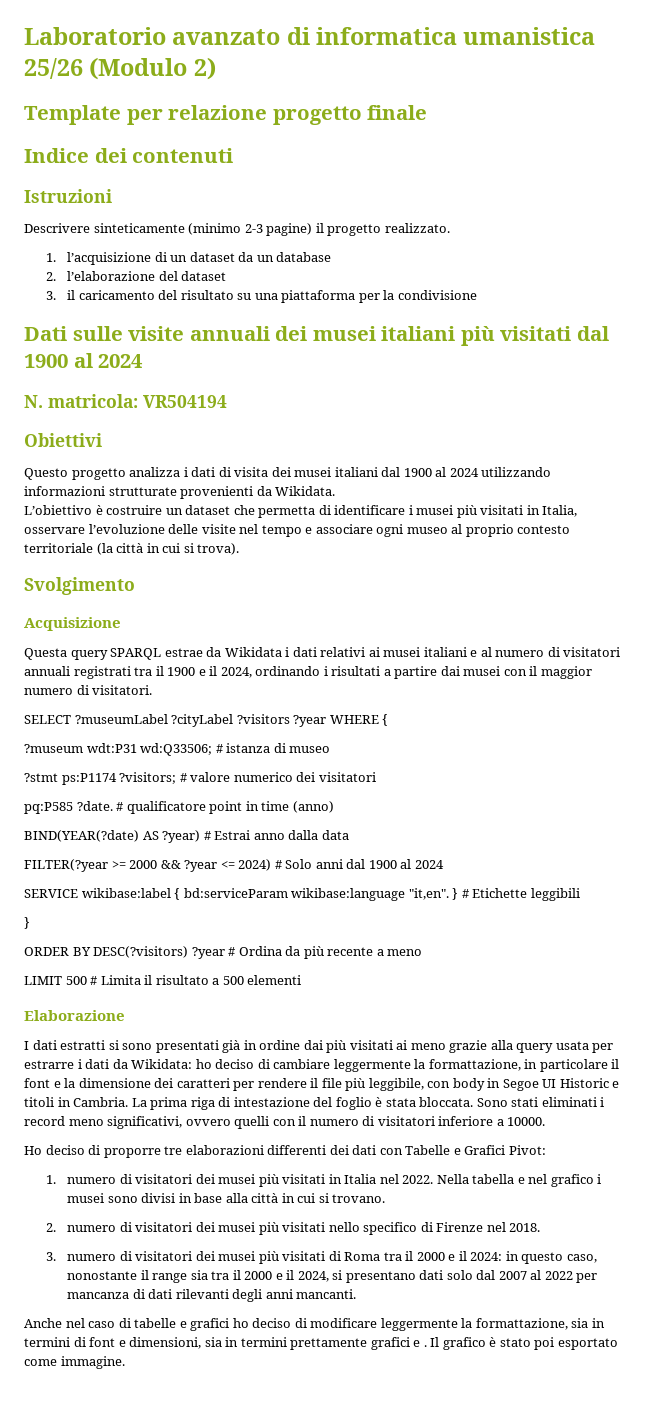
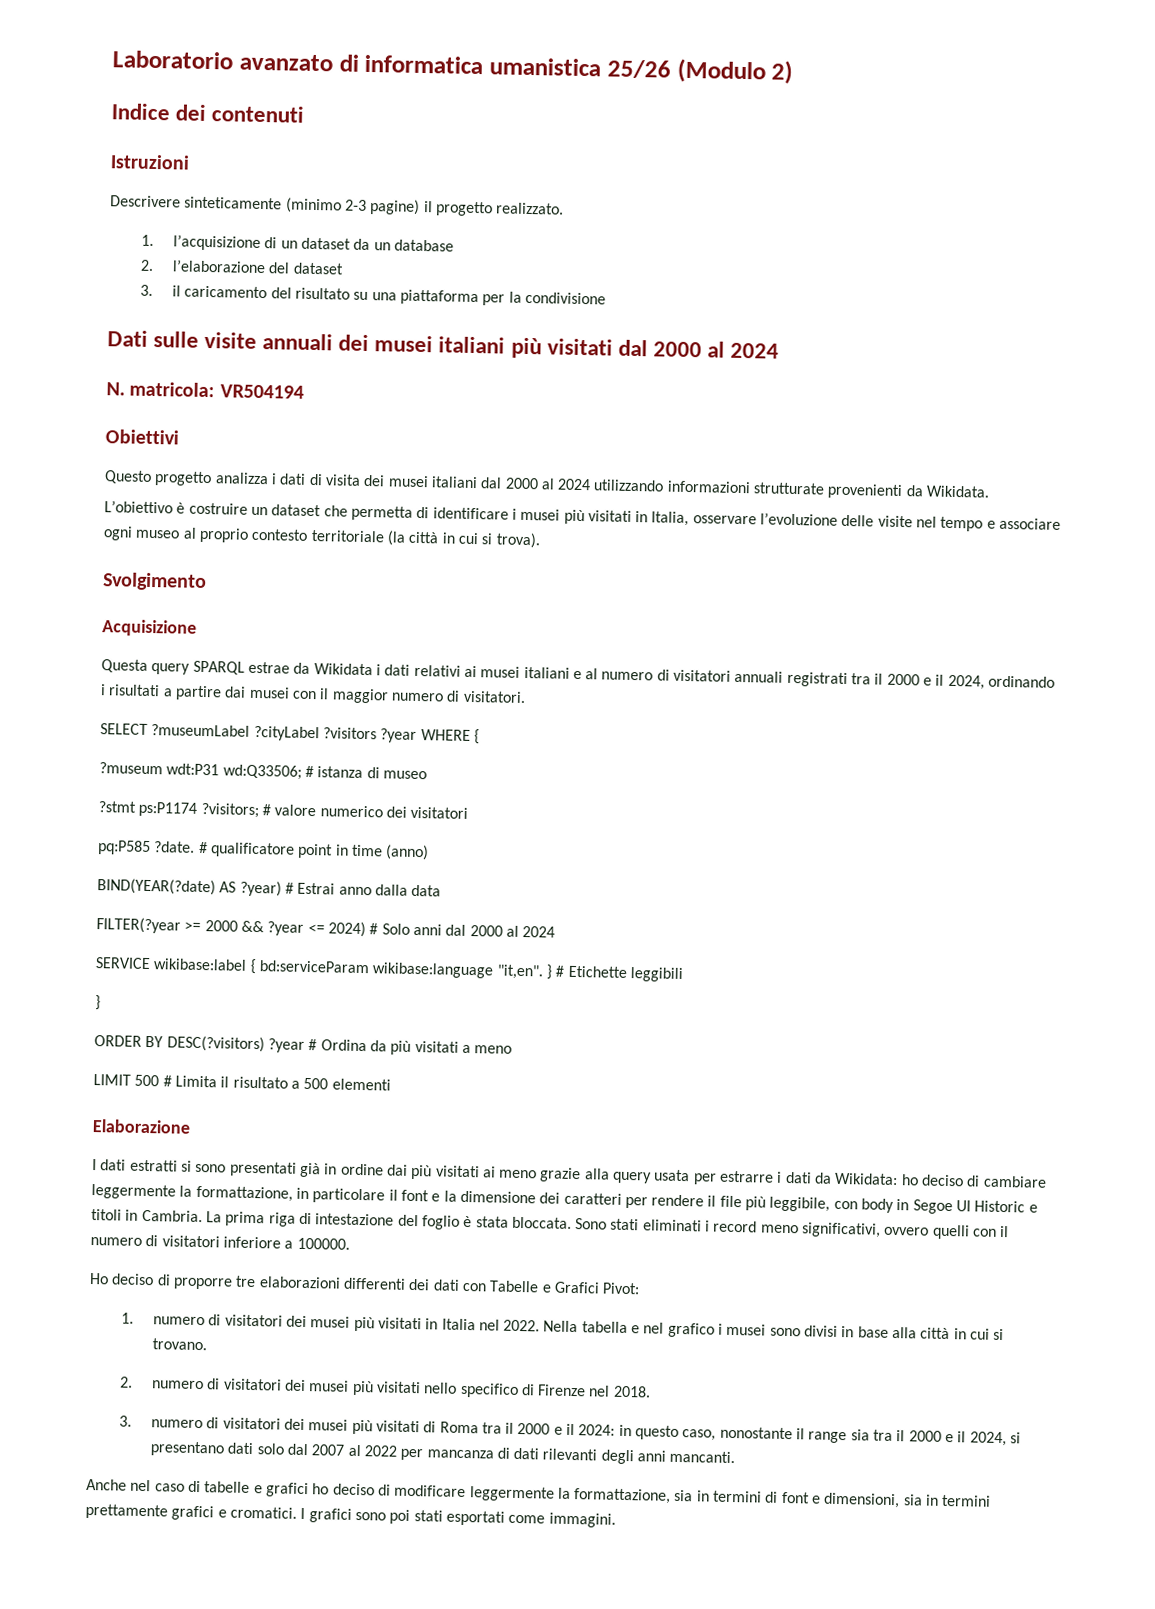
- Template per relazione progetto finale
- Dati sulle visite annuali dei musei italiani più visitati dal 1900 al 2024
+ Dati sulle visite annuali dei musei italiani più visitati dal 2000 al 2024
- Questo progetto analizza i dati di visita dei musei italiani dal 1900 al 2024 utilizzando informazioni strutturate provenienti da Wikidata.
+ Questo progetto analizza i dati di visita dei musei italiani dal 2000 al 2024 utilizzando informazioni strutturate provenienti da Wikidata.
- Questa query SPARQL estrae da Wikidata i dati relativi ai musei italiani e al numero di visitatori annuali registrati tra il 1900 e il 2024, ordinando i risultati a partire dai musei con il maggior numero di visitatori.
+ Questa query SPARQL estrae da Wikidata i dati relativi ai musei italiani e al numero di visitatori annuali registrati tra il 2000 e il 2024, ordinando i risultati a partire dai musei con il maggior numero di visitatori.
- FILTER(?year >= 2000 && ?year <= 2024) # Solo anni dal 1900 al 2024
+ FILTER(?year >= 2000 && ?year <= 2024) # Solo anni dal 2000 al 2024
- ORDER BY DESC(?visitors) ?year # Ordina da più recente a meno
+ ORDER BY DESC(?visitors) ?year # Ordina da più visitati a meno
- Sono stati eliminati i record meno significativi, ovvero quelli con il numero di visitatori inferiore a 10000.
+ Sono stati eliminati i record meno significativi, ovvero quelli con il numero di visitatori inferiore a 100000.
- Anche nel caso di tabelle e grafici ho deciso di modificare leggermente la formattazione, sia in termini di font e dimensioni, sia in termini prettamente grafici e . Il grafico è stato poi esportato come immagine.
+ Anche nel caso di tabelle e grafici ho deciso di modificare leggermente la formattazione, sia in termini di font e dimensioni, sia in termini prettamente grafici e cromatici. I grafici sono poi stati esportati come immagini.

